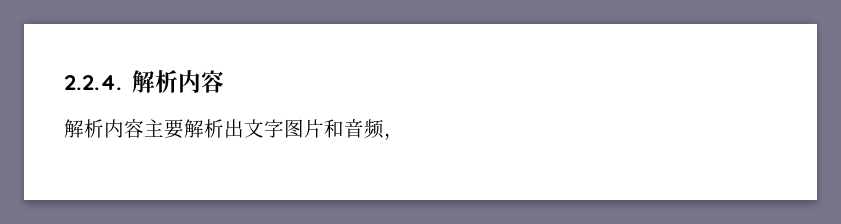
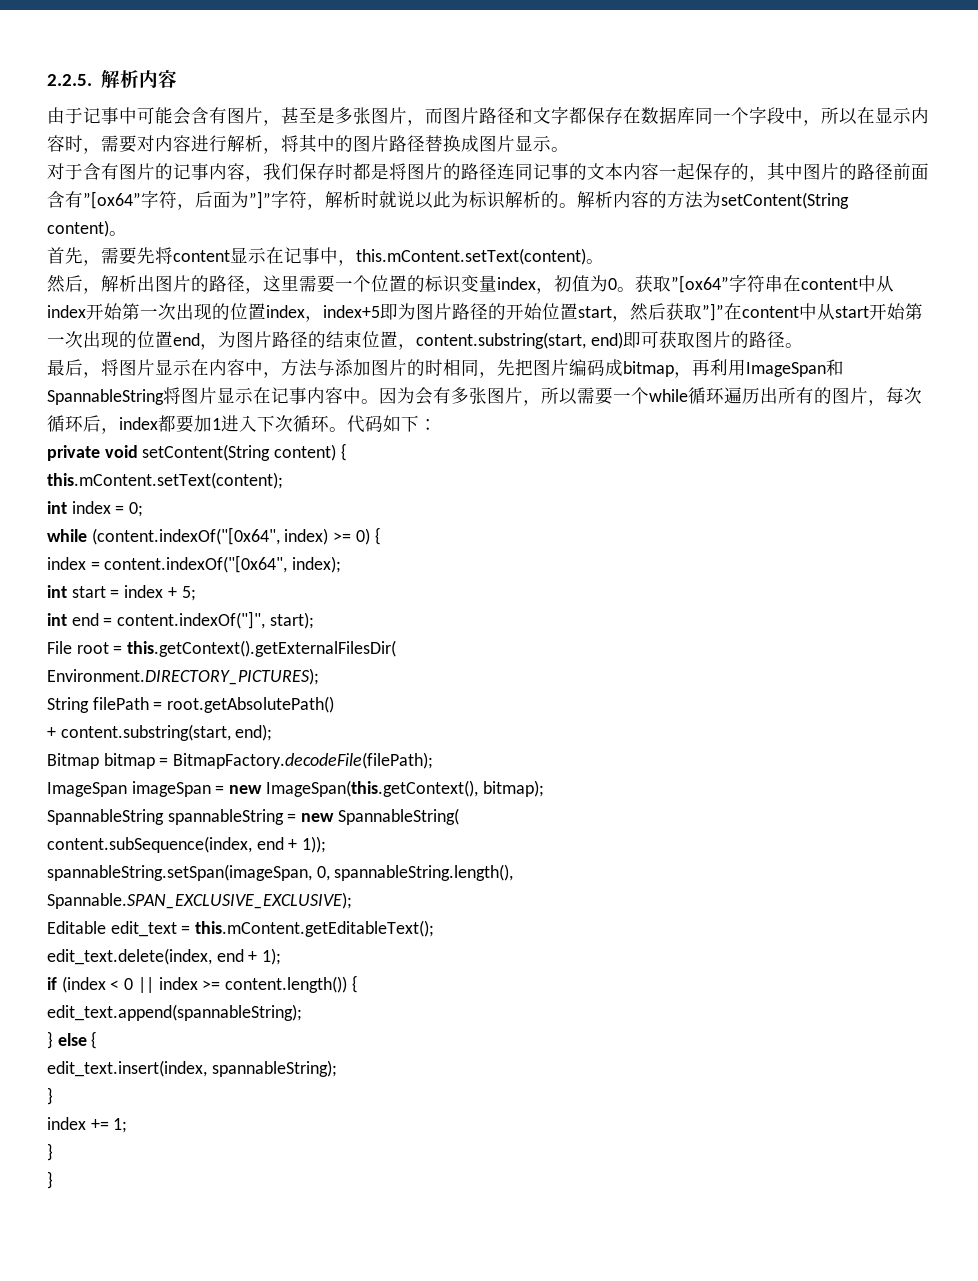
- 2.2.4.解析内容
+ 2.2.5.解析内容
- 解析内容主要解析出文字图片和音频，
+ 由于记事中可能会含有图片，甚至是多张图片，而图片路径和文字都保存在数据库同一个字段中，所以在显示内容时，需要对内容进行解析，将其中的图片路径替换成图片显示。
+ 对于含有图片的记事内容，我们保存时都是将图片的路径连同记事的文本内容一起保存的，其中图片的路径前面含有”[ox64”字符，后面为”]”字符，解析时就说以此为标识解析的。解析内容的方法为setContent(String content)。
+ 首先，需要先将content显示在记事中，this.mContent.setText(content)。
+ 然后，解析出图片的路径，这里需要一个位置的标识变量index，初值为0。获取”[ox64”字符串在content中从index开始第一次出现的位置index，index+5即为图片路径的开始位置start，然后获取”]”在content中从start开始第一次出现的位置end，为图片路径的结束位置，content.substring(start, end)即可获取图片的路径。
+ 最后，将图片显示在内容中，方法与添加图片的时相同，先把图片编码成bitmap，再利用ImageSpan和SpannableString将图片显示在记事内容中。因为会有多张图片，所以需要一个while循环遍历出所有的图片，每次循环后，index都要加1进入下次循环。代码如下：
+ private void setContent(String content) {
+ this.mContent.setText(content);
+ int index = 0;
+ while (content.indexOf("[0x64", index) >= 0) {
+ index = content.indexOf("[0x64", index);
+ int start = index + 5;
+ int end = content.indexOf("]", start);
+ File root = this.getContext().getExternalFilesDir(
+ Environment.DIRECTORY_PICTURES);
+ String filePath = root.getAbsolutePath()
+ + content.substring(start, end);
+ Bitmap bitmap = BitmapFactory.decodeFile(filePath);
+ ImageSpan imageSpan = new ImageSpan(this.getContext(), bitmap);
+ SpannableString spannableString = new SpannableString(
+ content.subSequence(index, end + 1));
+ spannableString.setSpan(imageSpan, 0, spannableString.length(),
+ Spannable.SPAN_EXCLUSIVE_EXCLUSIVE);
+ Editable edit_text = this.mContent.getEditableText();
+ edit_text.delete(index, end + 1);
+ if (index < 0 || index >= content.length()) {
+ edit_text.append(spannableString);
+ } else {
+ edit_text.insert(index, spannableString);
+ }
+ index += 1;
+ }
+ }

